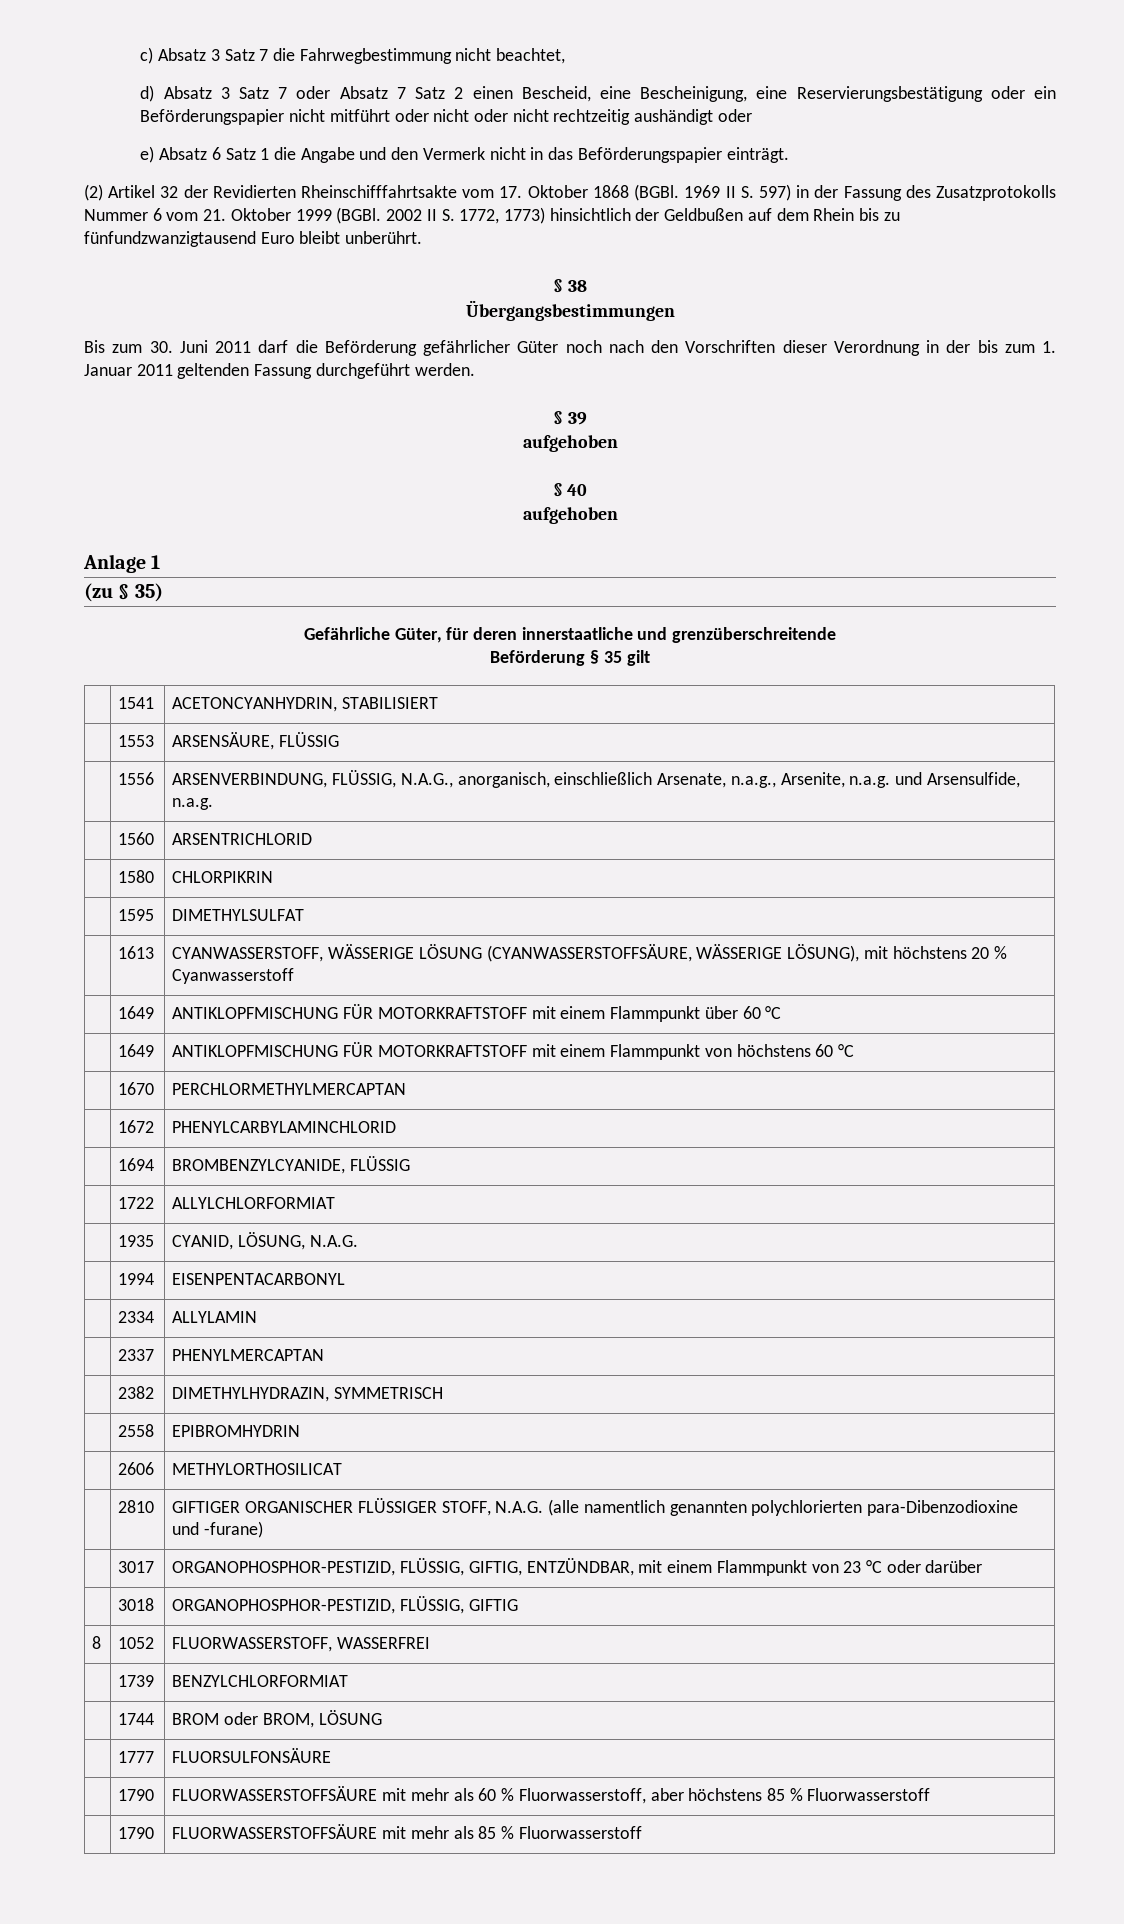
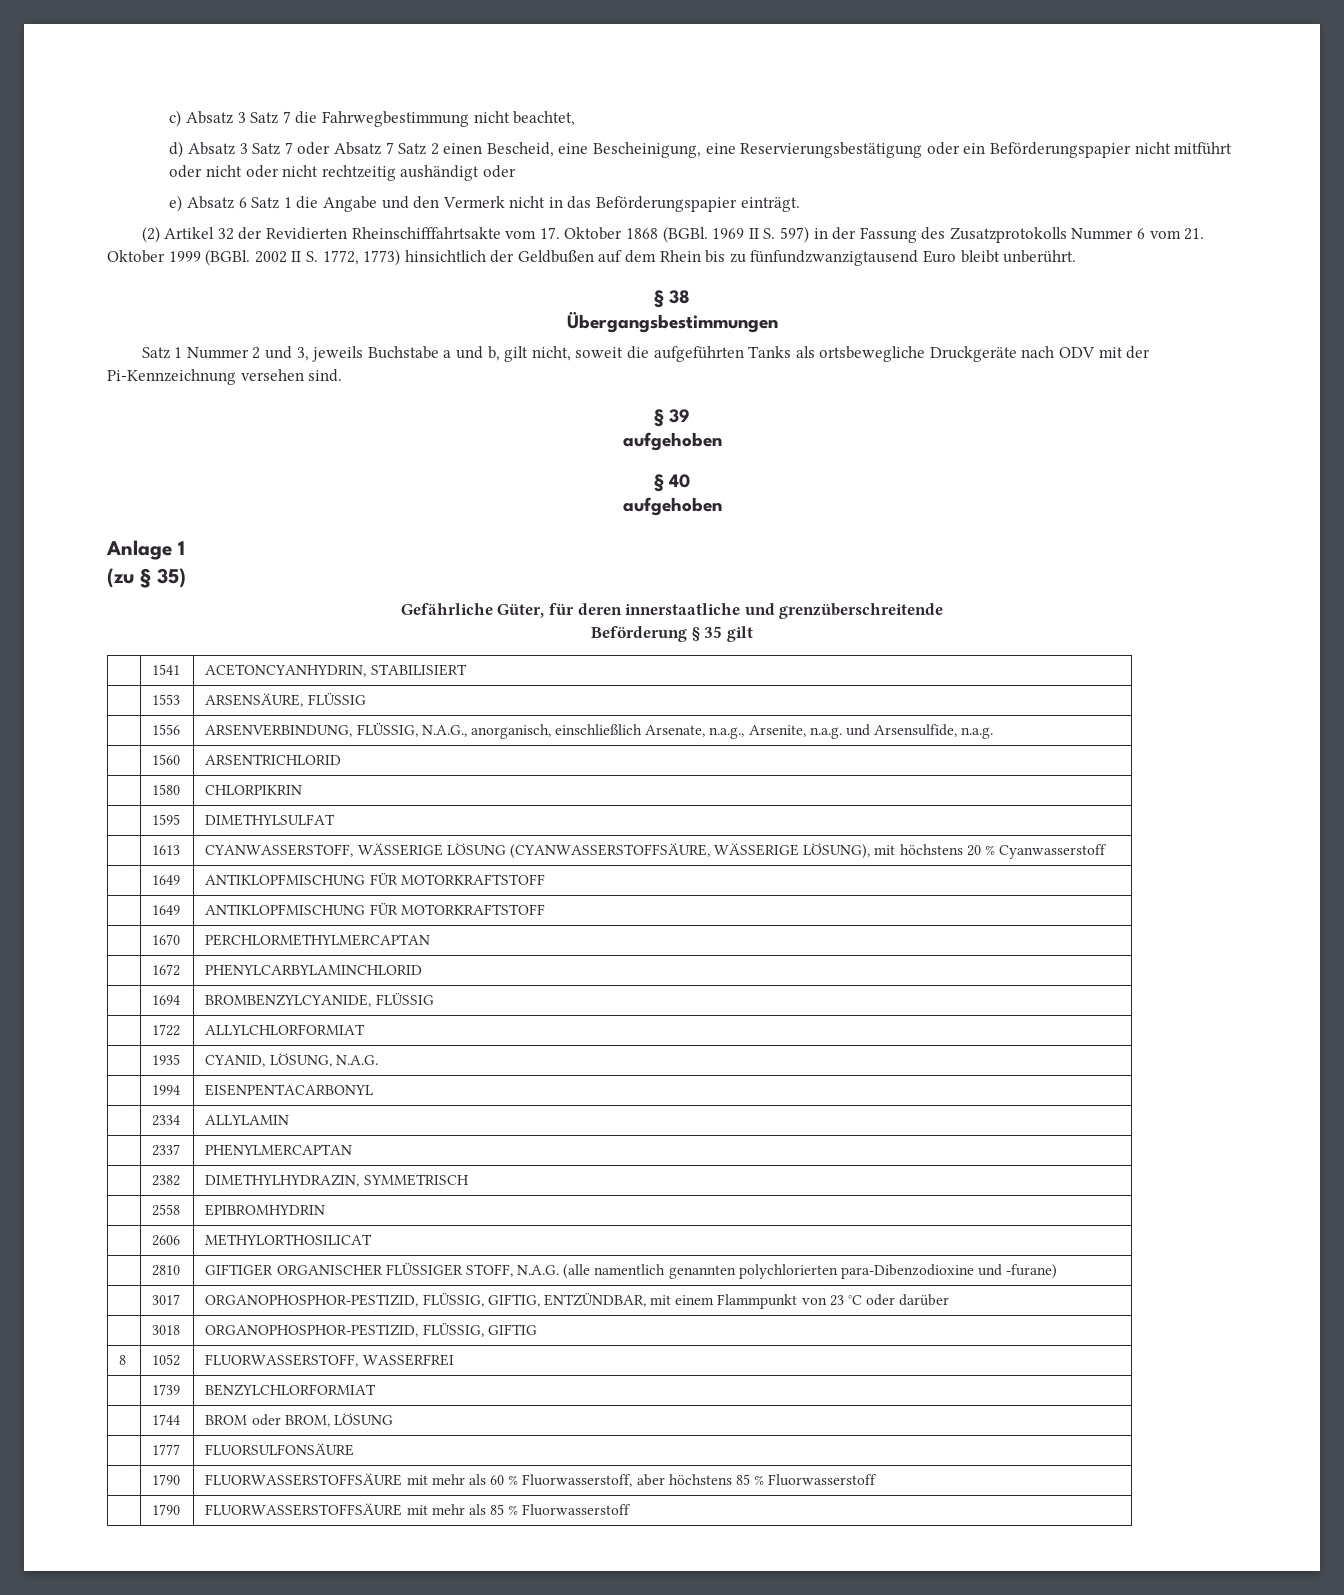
- Bis zum 30. Juni 2011 darf die Beförderung gefährlicher Güter noch nach den Vorschriften dieser Verordnung in der bis zum 1. Januar 2011 geltenden Fassung durchgeführt werden.
+ Satz 1 Nummer 2 und 3, jeweils Buchstabe a und b, gilt nicht, soweit die aufgeführten Tanks als ortsbewegliche Druckgeräte nach ODV mit der Pi-Kennzeichnung versehen sind.
  | 1613 | CYANWASSERSTOFF, WÄSSERIGE LÖSUNG (CYANWASSERSTOFFSÄURE, WÄSSERIGE LÖSUNG), mit höchstens 20 % Cyanwasserstoff
- | 1649 | ANTIKLOPFMISCHUNG FÜR MOTORKRAFTSTOFF mit einem Flammpunkt über 60 °C
- | 1649 | ANTIKLOPFMISCHUNG FÜR MOTORKRAFTSTOFF mit einem Flammpunkt von höchstens 60 °C
+ | 1649 | ANTIKLOPFMISCHUNG FÜR MOTORKRAFTSTOFF
+ | 1649 | ANTIKLOPFMISCHUNG FÜR MOTORKRAFTSTOFF

